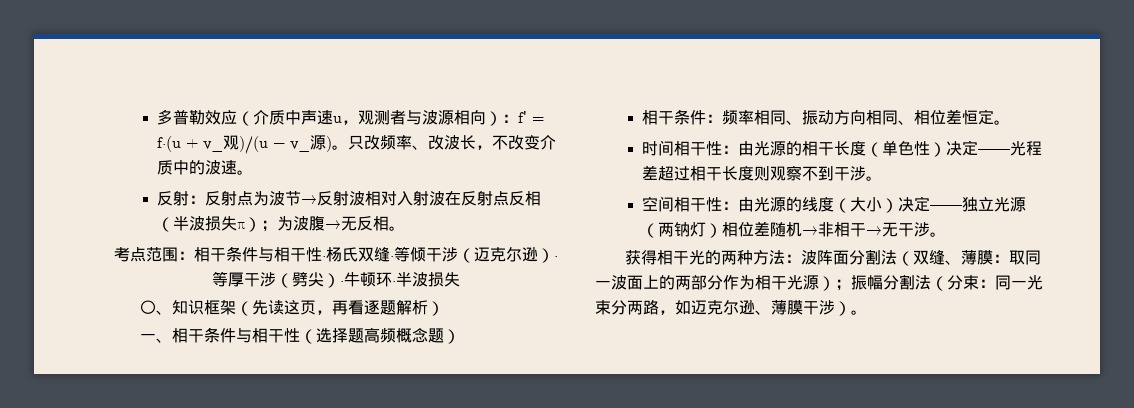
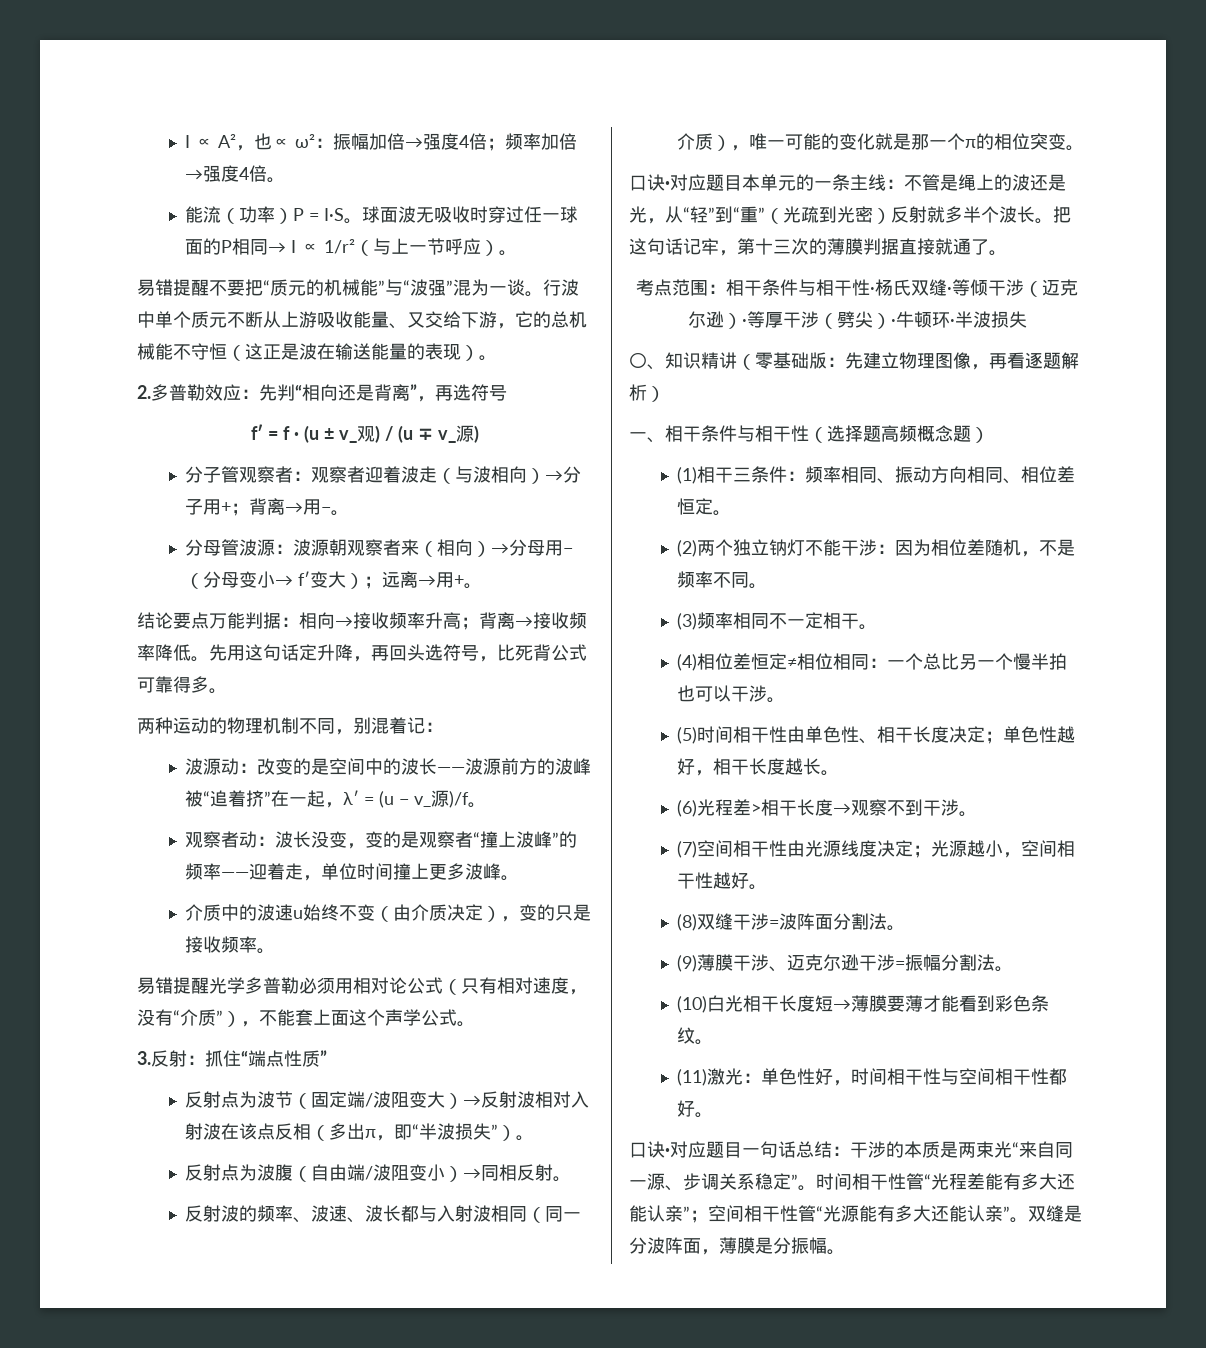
- 多普勒效应（介质中声速u，观测者与波源相向）：f′ = f·(u + v_观)/(u − v_源)。只改频率、改波长，不改变介质中的波速。
- 反射：反射点为波节→反射波相对入射波在反射点反相（半波损失π）；为波腹→无反相。
+ I ∝ A²，也∝ ω²：振幅加倍→强度4倍；频率加倍→强度4倍。
+ 能流（功率）P = I·S。球面波无吸收时穿过任一球面的P相同→ I ∝ 1/r²（与上一节呼应）。
+ 易错提醒不要把“质元的机械能”与“波强”混为一谈。行波中单个质元不断从上游吸收能量、又交给下游，它的总机械能不守恒（这正是波在输送能量的表现）。
+ 2.多普勒效应：先判“相向还是背离”，再选符号
+ f′ = f · (u ± v_观) / (u ∓ v_源)
+ 分子管观察者：观察者迎着波走（与波相向）→分子用+；背离→用−。
+ 分母管波源：波源朝观察者来（相向）→分母用−（分母变小→ f′变大）；远离→用+。
+ 结论要点万能判据：相向→接收频率升高；背离→接收频率降低。先用这句话定升降，再回头选符号，比死背公式可靠得多。
+ 两种运动的物理机制不同，别混着记：
+ 波源动：改变的是空间中的波长——波源前方的波峰被“追着挤”在一起，λ′ = (u − v_源)/f。
+ 观察者动：波长没变，变的是观察者“撞上波峰”的频率——迎着走，单位时间撞上更多波峰。
+ 介质中的波速u始终不变（由介质决定），变的只是接收频率。
+ 易错提醒光学多普勒必须用相对论公式（只有相对速度，没有“介质”），不能套上面这个声学公式。
+ 3.反射：抓住“端点性质”
+ 反射点为波节（固定端/波阻变大）→反射波相对入射波在该点反相（多出π，即“半波损失”）。
+ 反射点为波腹（自由端/波阻变小）→同相反射。
+ 反射波的频率、波速、波长都与入射波相同（同一介质），唯一可能的变化就是那一个π的相位突变。
+ 口诀·对应题目本单元的一条主线：不管是绳上的波还是光，从“轻”到“重”（光疏到光密）反射就多半个波长。把这句话记牢，第十三次的薄膜判据直接就通了。
- 〇、知识框架（先读这页，再看逐题解析）
+ 〇、知识精讲（零基础版：先建立物理图像，再看逐题解析）
- 相干条件：频率相同、振动方向相同、相位差恒定。
+ (1)相干三条件：频率相同、振动方向相同、相位差恒定。
- 时间相干性：由光源的相干长度（单色性）决定——光程差超过相干长度则观察不到干涉。
+ (2)两个独立钠灯不能干涉：因为相位差随机，不是频率不同。
+ (3)频率相同不一定相干。
+ (4)相位差恒定≠相位相同：一个总比另一个慢半拍也可以干涉。
+ (5)时间相干性由单色性、相干长度决定；单色性越好，相干长度越长。
+ (6)光程差>相干长度→观察不到干涉。
- 空间相干性：由光源的线度（大小）决定——独立光源（两钠灯）相位差随机→非相干→无干涉。
- 获得相干光的两种方法：波阵面分割法（双缝、薄膜：取同一波面上的两部分作为相干光源）；振幅分割法（分束：同一光束分两路，如迈克尔逊、薄膜干涉）。
+ (7)空间相干性由光源线度决定；光源越小，空间相干性越好。
+ (8)双缝干涉=波阵面分割法。
+ (9)薄膜干涉、迈克尔逊干涉=振幅分割法。
+ (10)白光相干长度短→薄膜要薄才能看到彩色条纹。
+ (11)激光：单色性好，时间相干性与空间相干性都好。
+ 口诀·对应题目一句话总结：干涉的本质是两束光“来自同一源、步调关系稳定”。时间相干性管“光程差能有多大还能认亲”；空间相干性管“光源能有多大还能认亲”。双缝是分波阵面，薄膜是分振幅。

